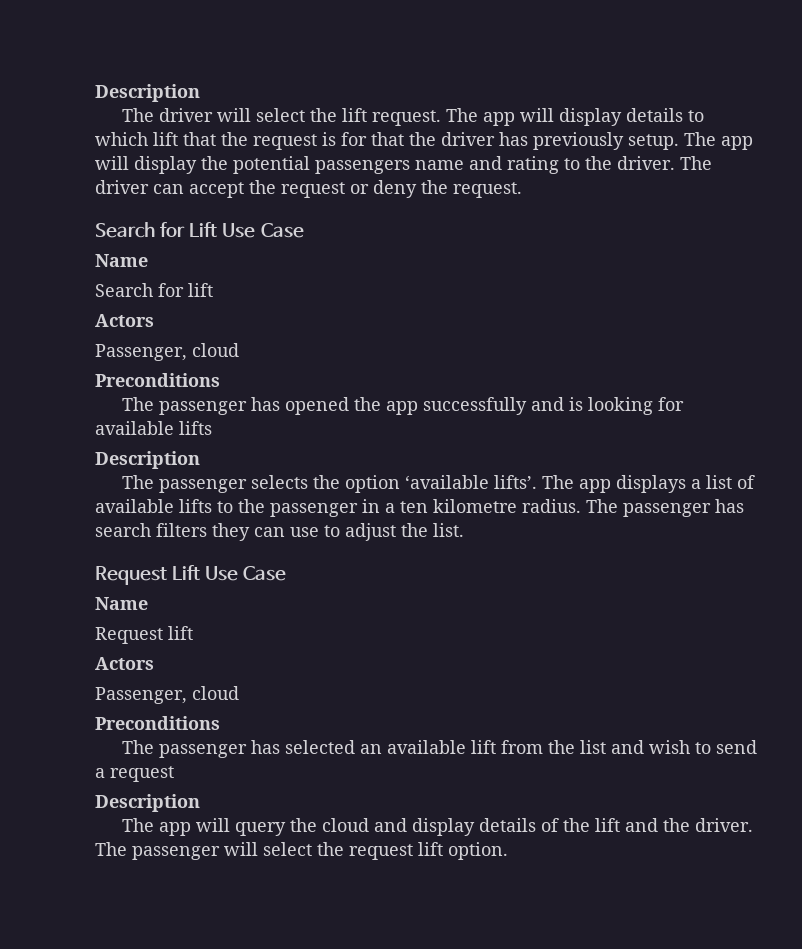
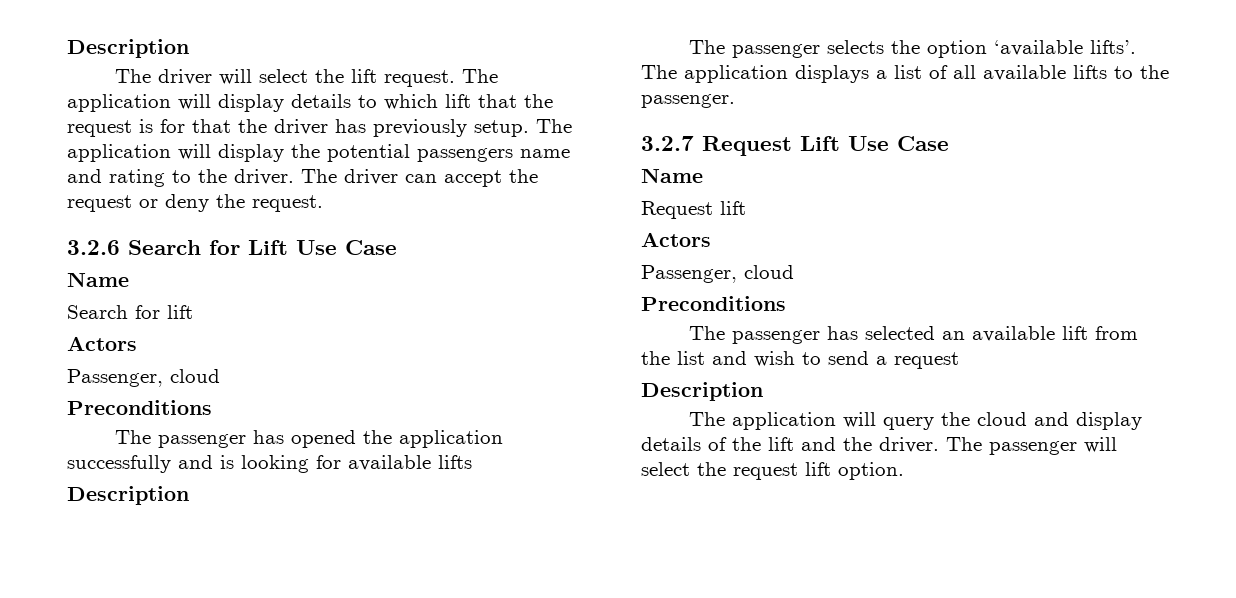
- The app will display details to which lift that the request is for that the driver has previously setup.
+ The application will display details to which lift that the request is for that the driver has previously setup.
- The app will display the potential passengers name and rating to the driver.
+ The application will display the potential passengers name and rating to the driver.
- Search for Lift Use Case
+ 3.2.6 Search for Lift Use Case
- The passenger has opened the app successfully and is looking for available lifts
+ The passenger has opened the application successfully and is looking for available lifts
- The app displays a list of available lifts to the passenger in a ten kilometre radius. The passenger has search filters they can use to adjust the list.
- Request Lift Use Case
+ The application displays a list of all available lifts to the passenger.
+ 3.2.7 Request Lift Use Case
- The app will query the cloud and display details of the lift and the driver.
+ The application will query the cloud and display details of the lift and the driver.

